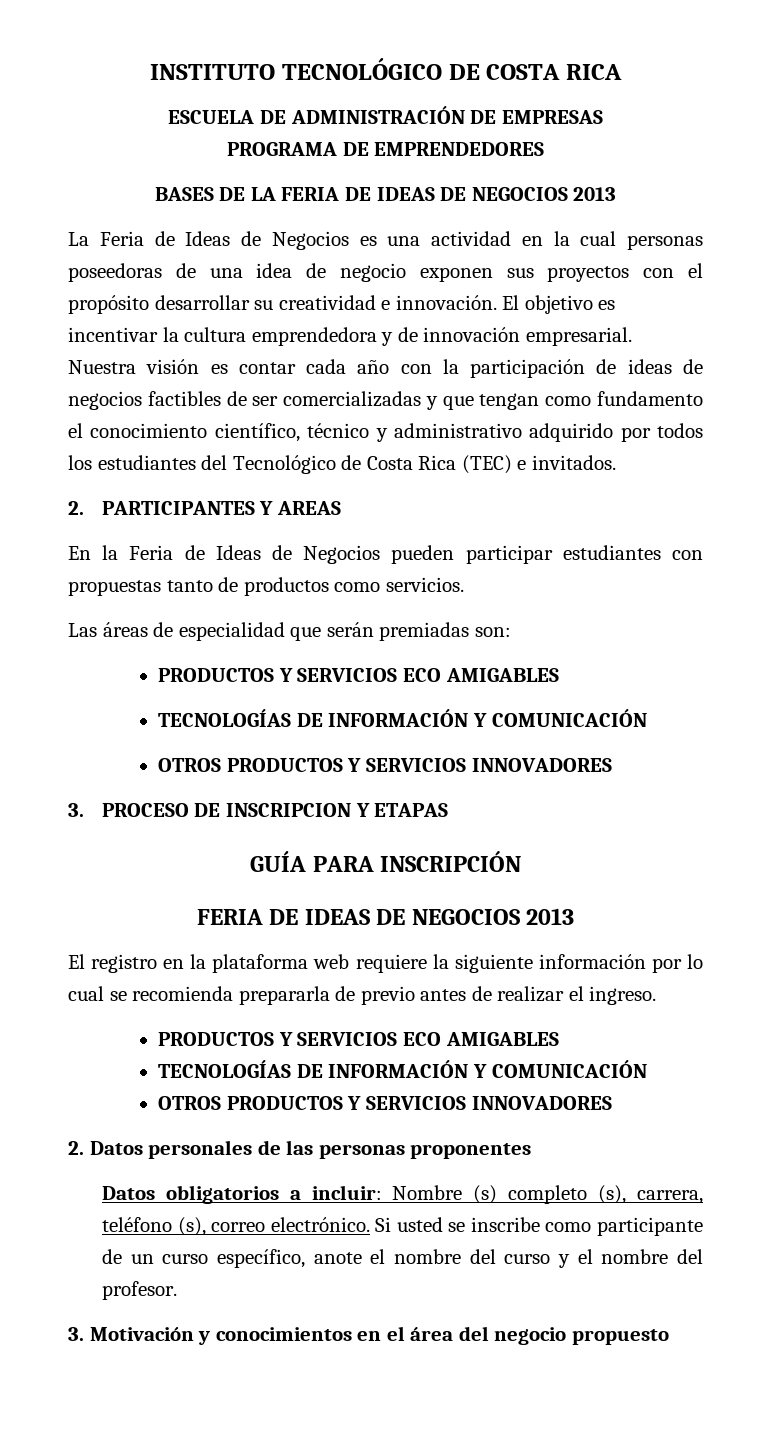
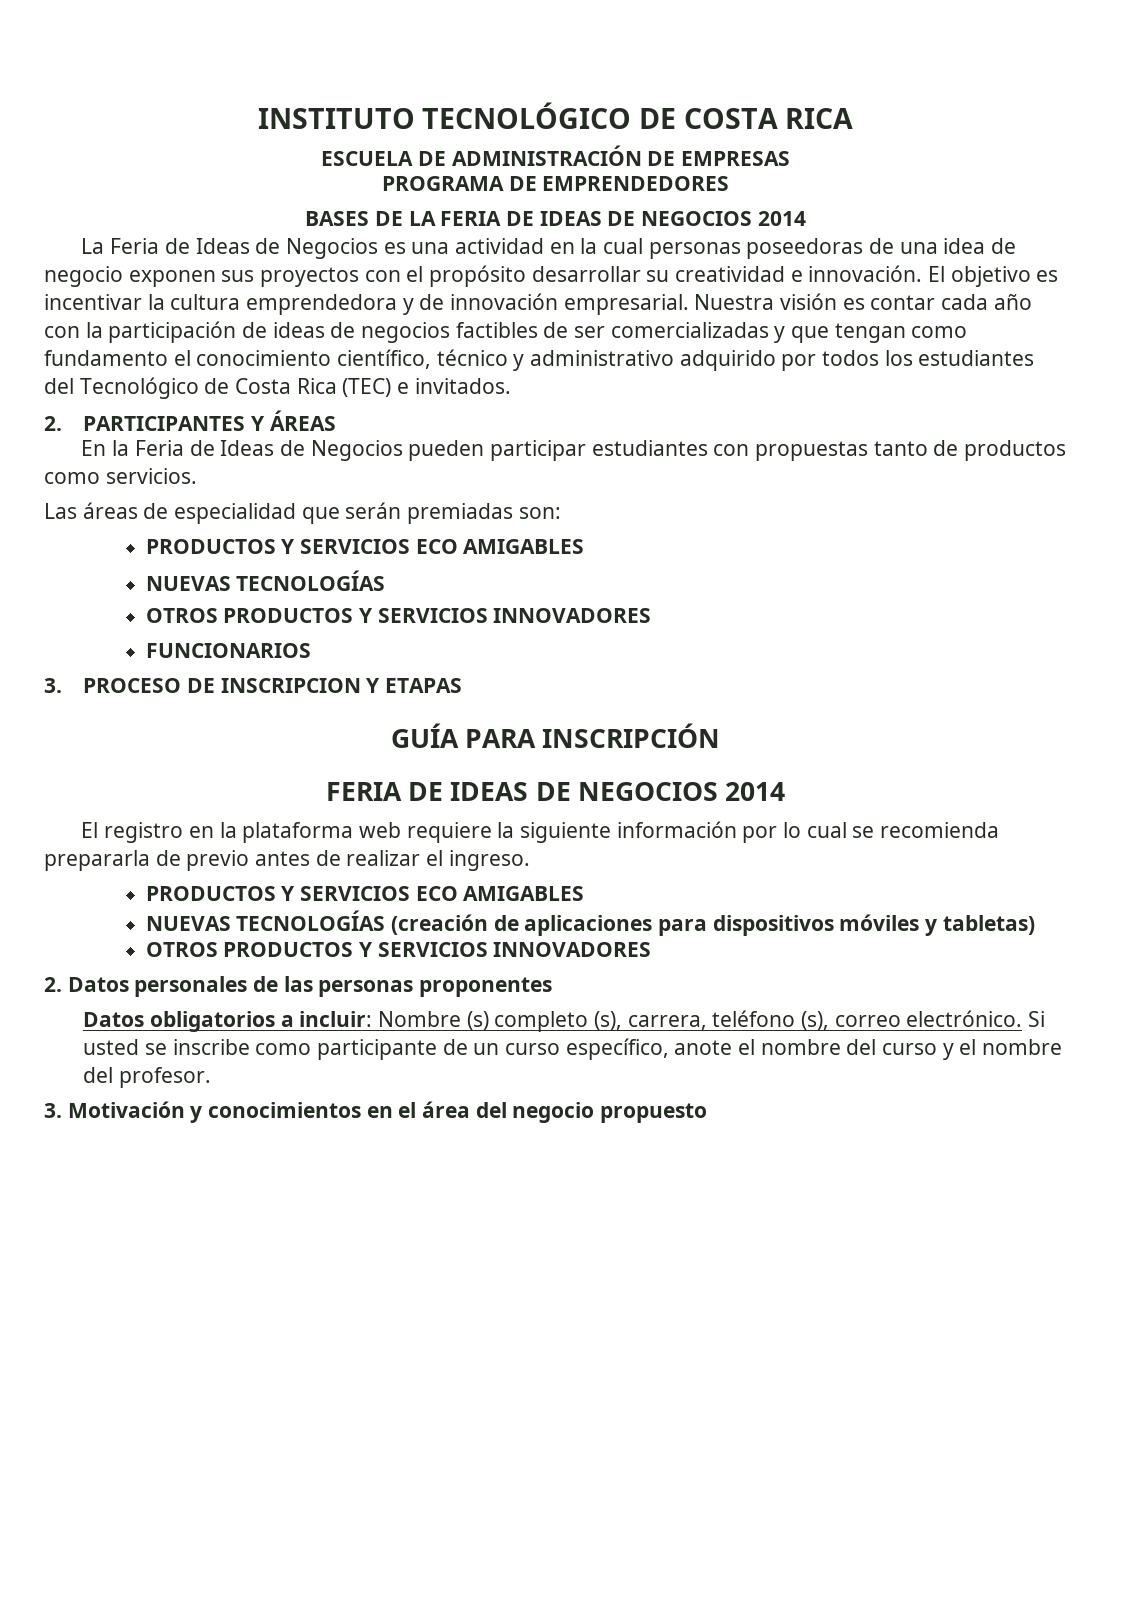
- BASES DE LA FERIA DE IDEAS DE NEGOCIOS 2013
+ BASES DE LA FERIA DE IDEAS DE NEGOCIOS 2014
- 2. PARTICIPANTES Y AREAS
+ 2. PARTICIPANTES Y ÁREAS
  Las áreas de especialidad que serán premiadas son:
  PRODUCTOS Y SERVICIOS ECO AMIGABLES
- TECNOLOGÍAS DE INFORMACIÓN Y COMUNICACIÓN
+ NUEVAS TECNOLOGÍAS
  OTROS PRODUCTOS Y SERVICIOS INNOVADORES
+ FUNCIONARIOS
  GUÍA PARA INSCRIPCIÓN
- FERIA DE IDEAS DE NEGOCIOS 2013
+ FERIA DE IDEAS DE NEGOCIOS 2014
  El registro en la plataforma web requiere la siguiente información por lo cual se recomienda prepararla de previo antes de realizar el ingreso.
  PRODUCTOS Y SERVICIOS ECO AMIGABLES
- TECNOLOGÍAS DE INFORMACIÓN Y COMUNICACIÓN
+ NUEVAS TECNOLOGÍAS (creación de aplicaciones para dispositivos móviles y tabletas)

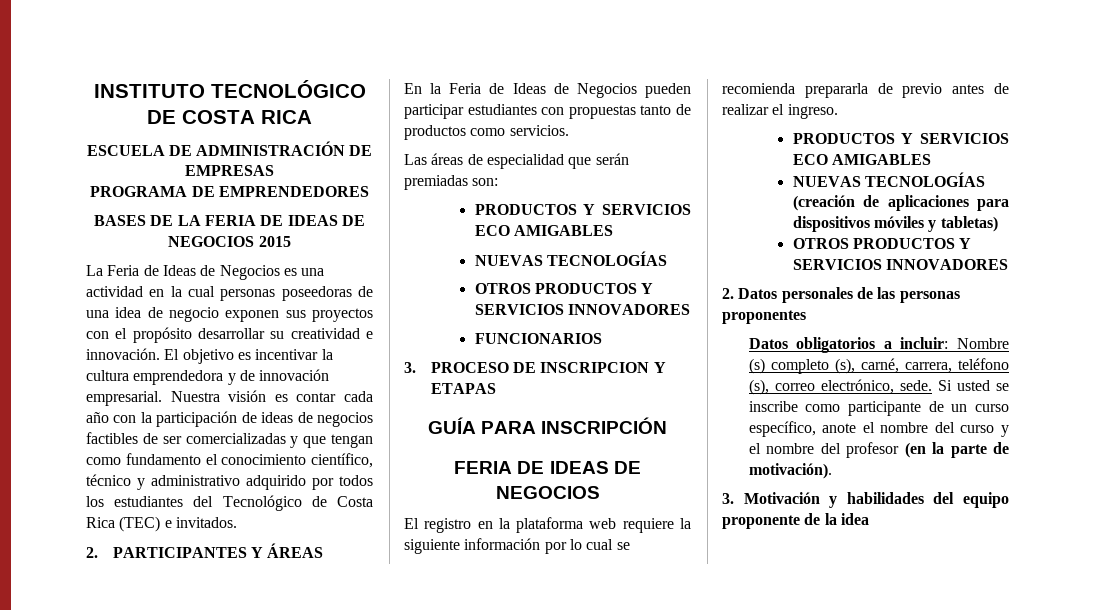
- BASES DE LA FERIA DE IDEAS DE NEGOCIOS 2014
+ BASES DE LA FERIA DE IDEAS DE NEGOCIOS 2015
  GUÍA PARA INSCRIPCIÓN
- FERIA DE IDEAS DE NEGOCIOS 2014
+ FERIA DE IDEAS DE NEGOCIOS
- Datos obligatorios a incluir: Nombre (s) completo (s), carrera, teléfono (s), correo electrónico.
+ Datos obligatorios a incluir: Nombre (s) completo (s), carné, carrera, teléfono (s), correo electrónico, sede.
- Si usted se inscribe como participante de un curso específico, anote el nombre del curso y el nombre del profesor.
- 3. Motivación y conocimientos en el área del negocio propuesto
+ Si usted se inscribe como participante de un curso específico, anote el nombre del curso y el nombre del profesor (en la parte de motivación).
+ 3. Motivación y habilidades del equipo proponente de la idea

